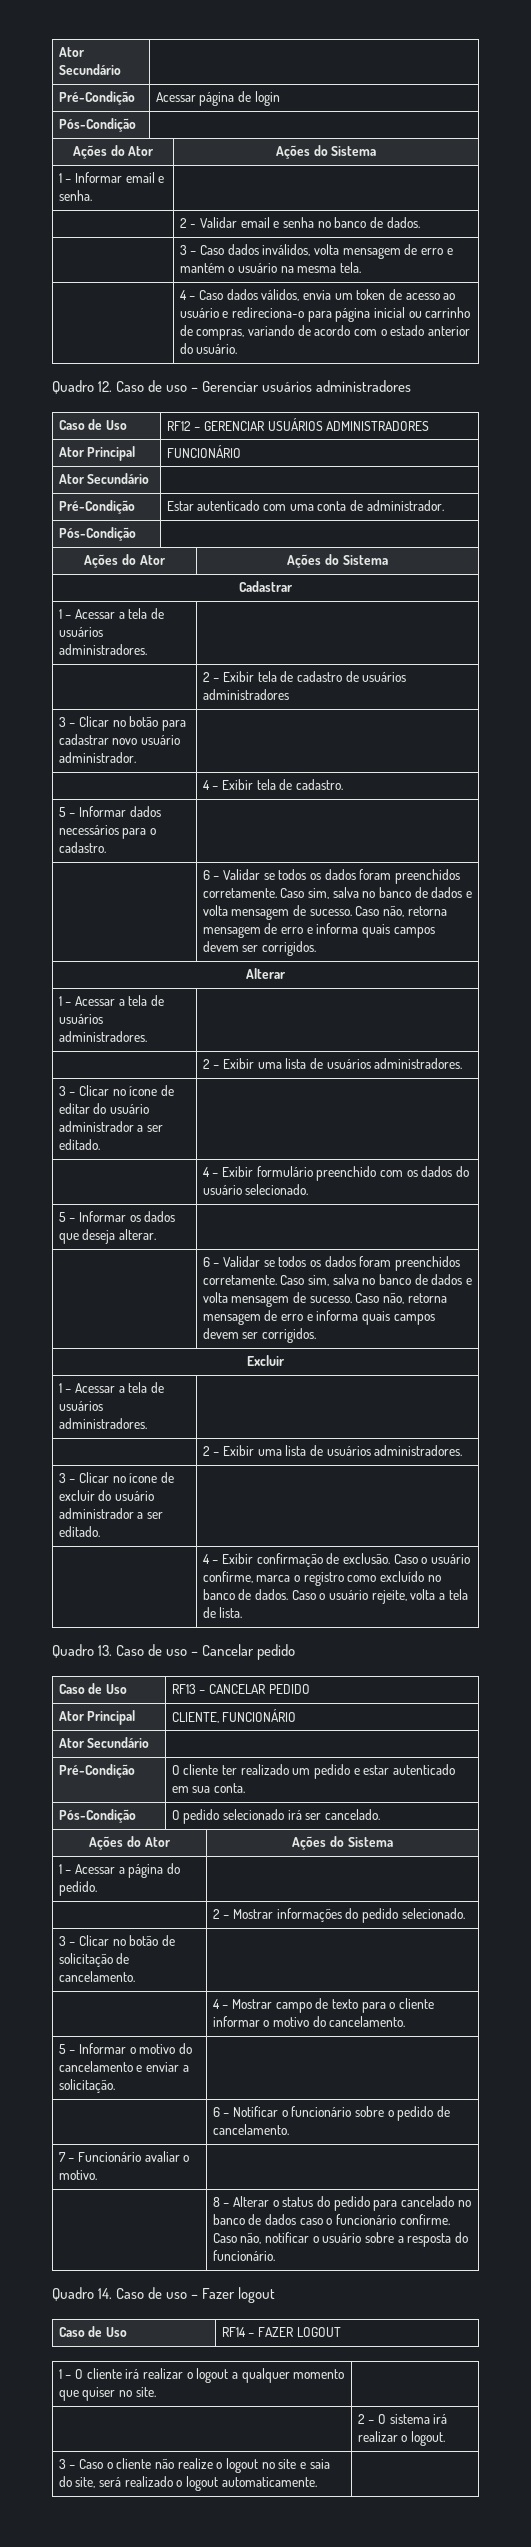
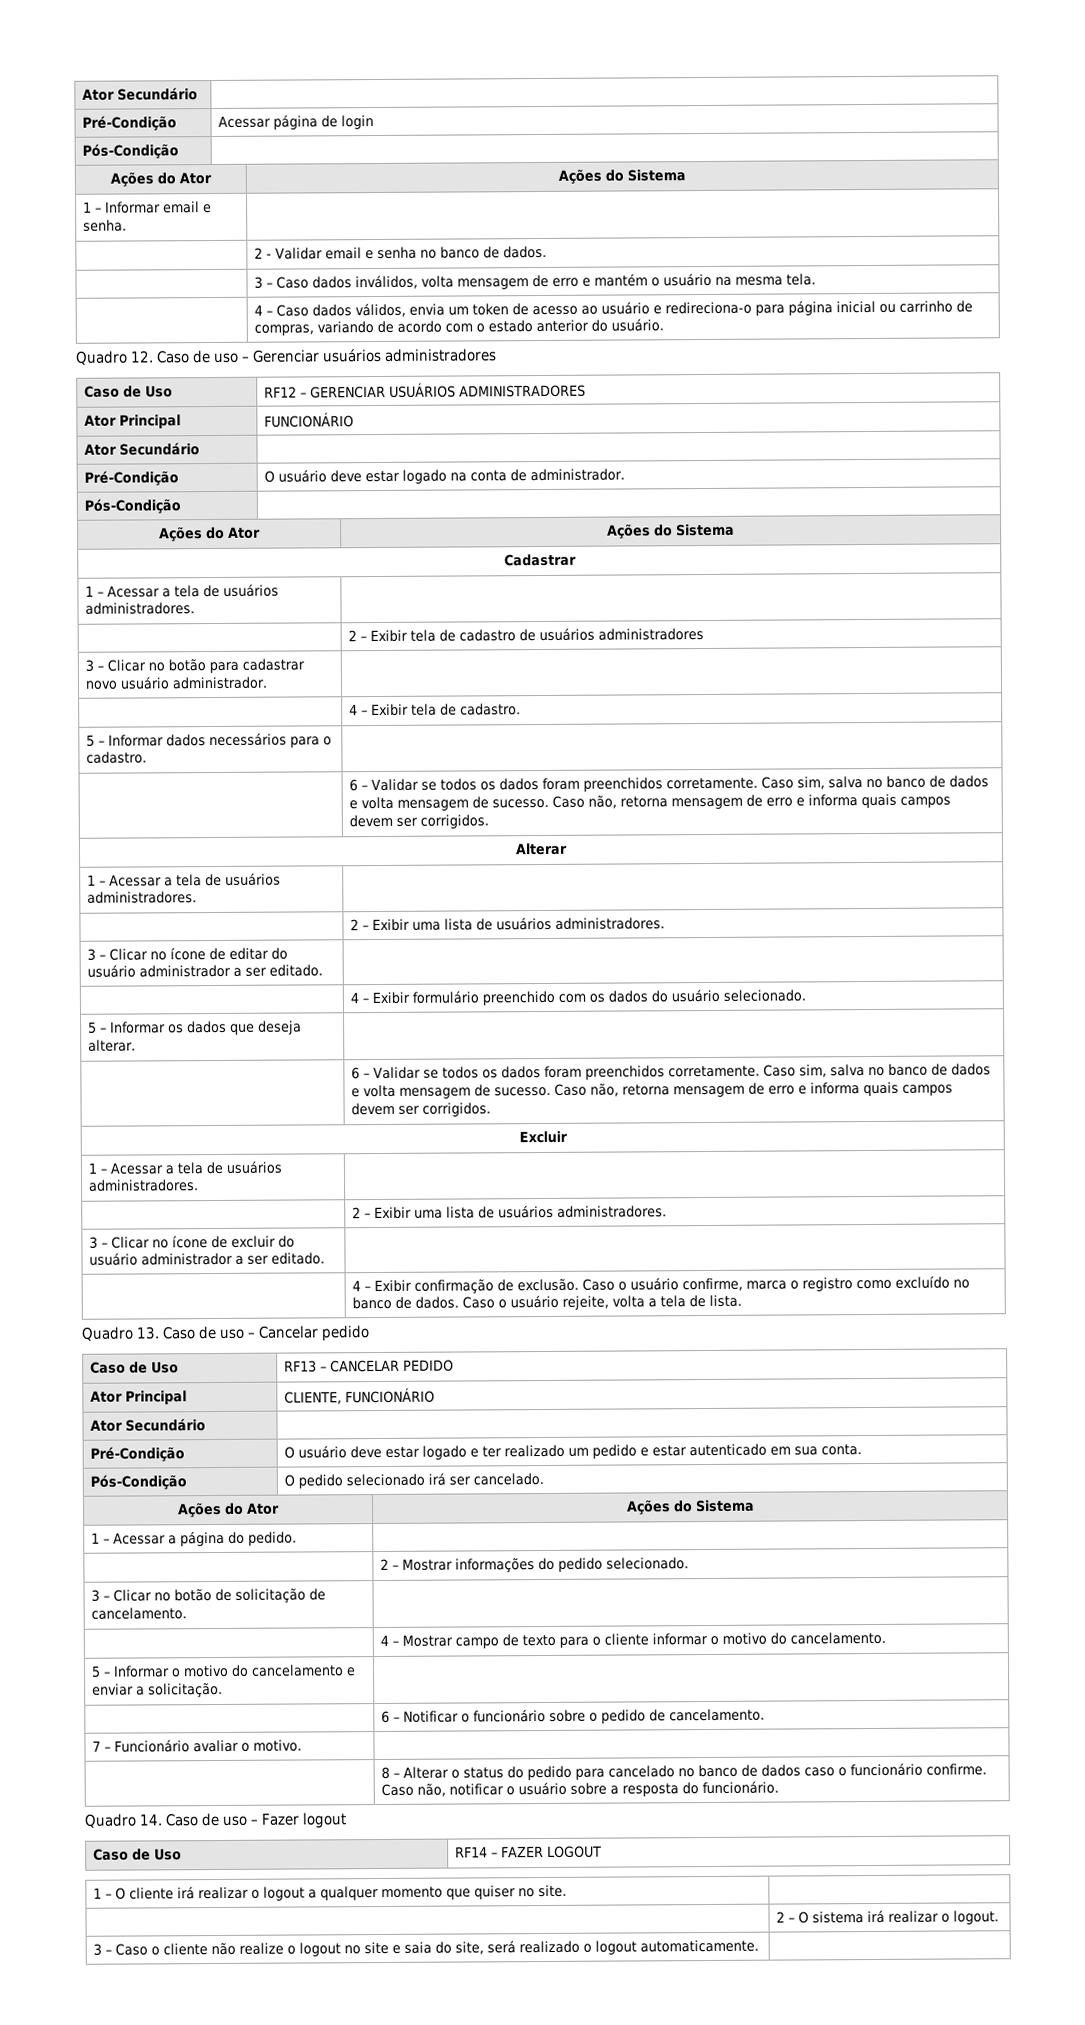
- Pré-Condição | Estar autenticado com uma conta de administrador.
+ Pré-Condição | O usuário deve estar logado na conta de administrador.
- Pré-Condição | O cliente ter realizado um pedido e estar autenticado em sua conta.
+ Pré-Condição | O usuário deve estar logado e ter realizado um pedido e estar autenticado em sua conta.

